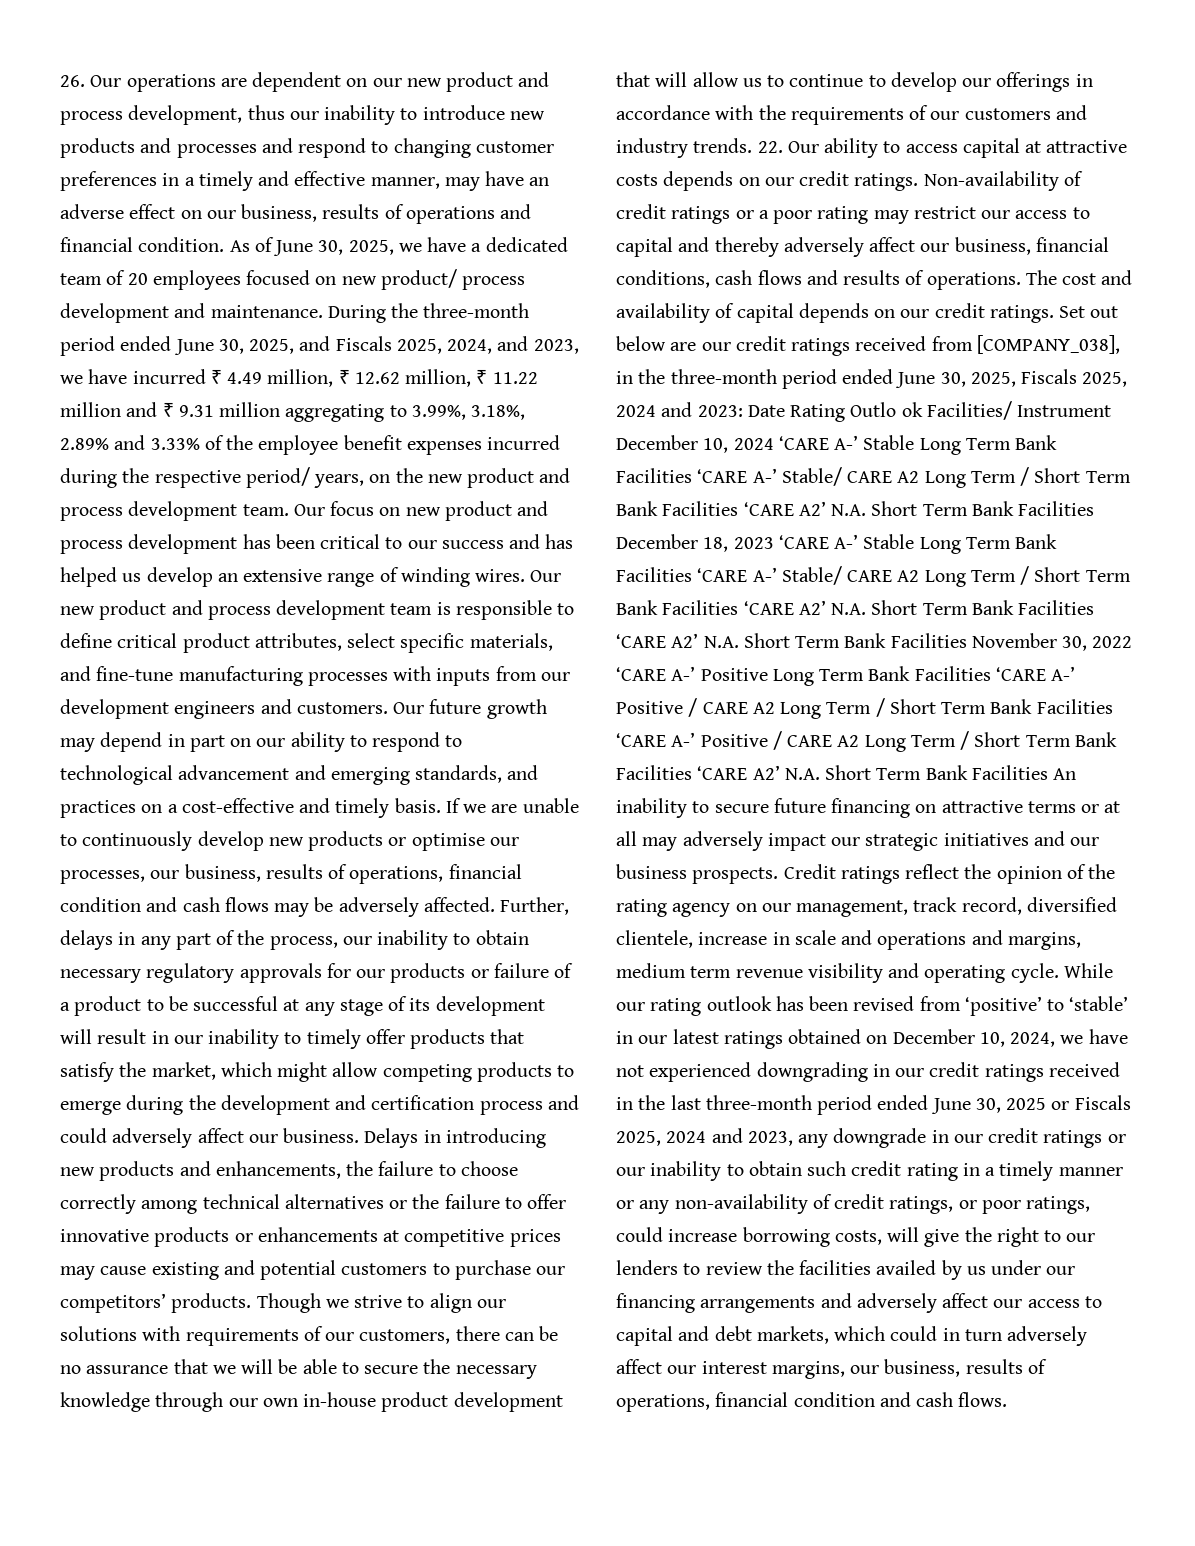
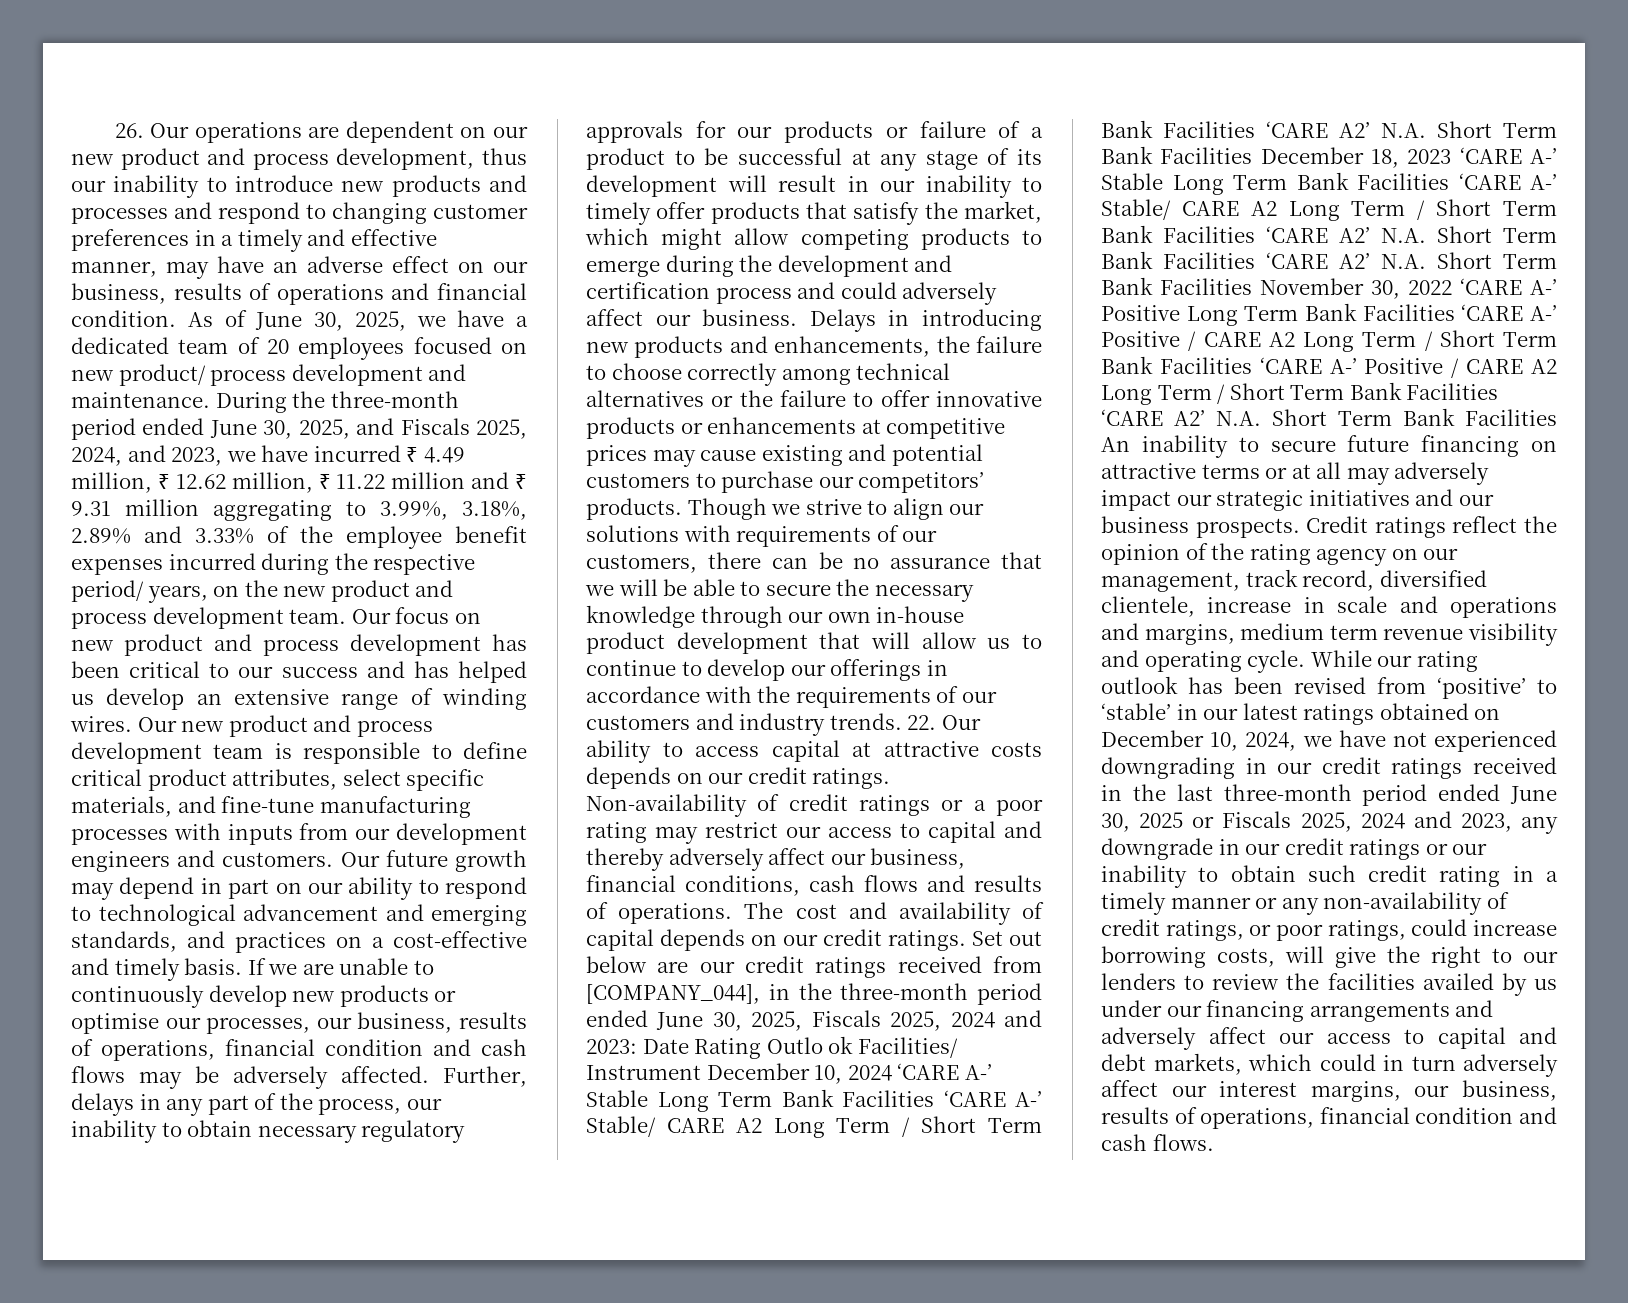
- Set out below are our credit ratings received from [COMPANY_038], in the three-month period ended June 30, 2025, Fiscals 2025, 2024 and 2023:
+ Set out below are our credit ratings received from [COMPANY_044], in the three-month period ended June 30, 2025, Fiscals 2025, 2024 and 2023:

